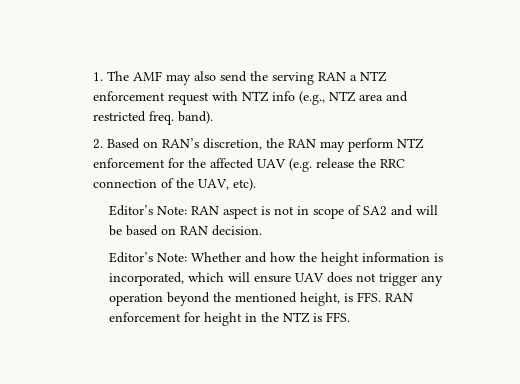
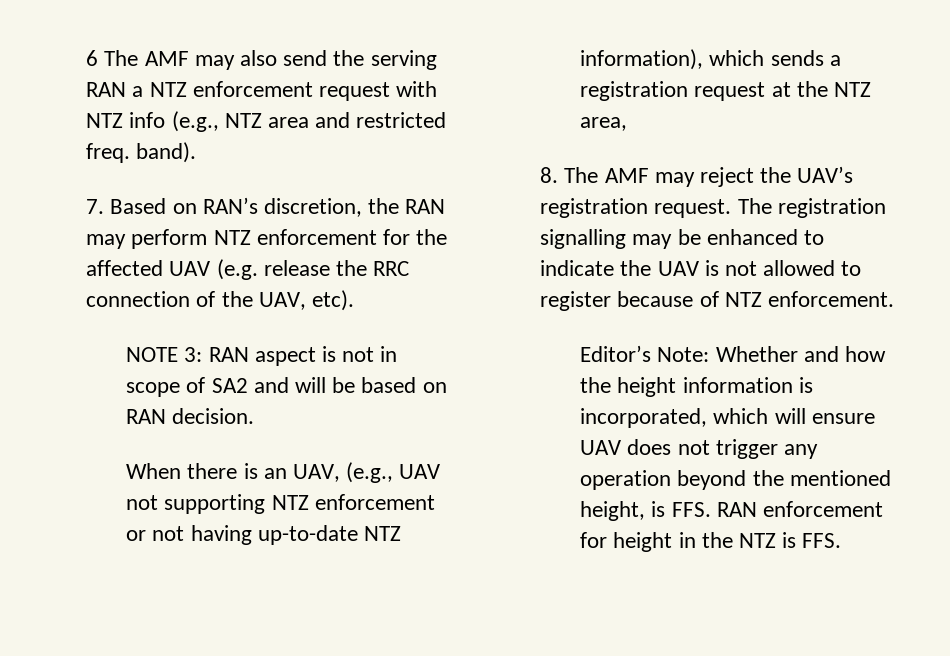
- 1. The AMF may also send the serving RAN a NTZ enforcement request with NTZ info (e.g., NTZ area and restricted freq. band).
+ 6 The AMF may also send the serving RAN a NTZ enforcement request with NTZ info (e.g., NTZ area and restricted freq. band).
- 2. Based on RAN’s discretion, the RAN may perform NTZ enforcement for the affected UAV (e.g. release the RRC connection of the UAV, etc).
+ 7. Based on RAN’s discretion, the RAN may perform NTZ enforcement for the affected UAV (e.g. release the RRC connection of the UAV, etc).
- Editor’s Note: RAN aspect is not in scope of SA2 and will be based on RAN decision.
+ NOTE 3: RAN aspect is not in scope of SA2 and will be based on RAN decision.
+ When there is an UAV, (e.g., UAV not supporting NTZ enforcement or not having up-to-date NTZ information), which sends a registration request at the NTZ area,
+ 8. The AMF may reject the UAV’s registration request. The registration signalling may be enhanced to indicate the UAV is not allowed to register because of NTZ enforcement.

